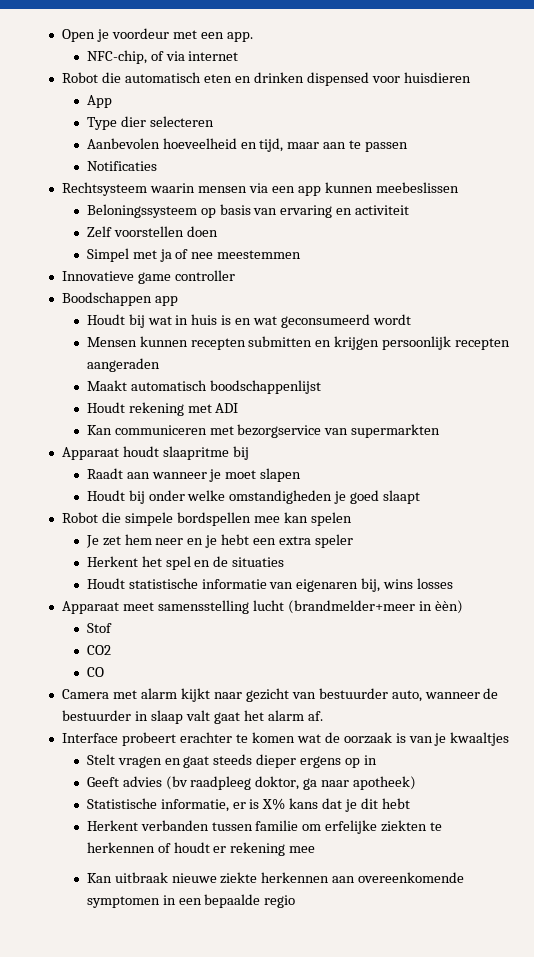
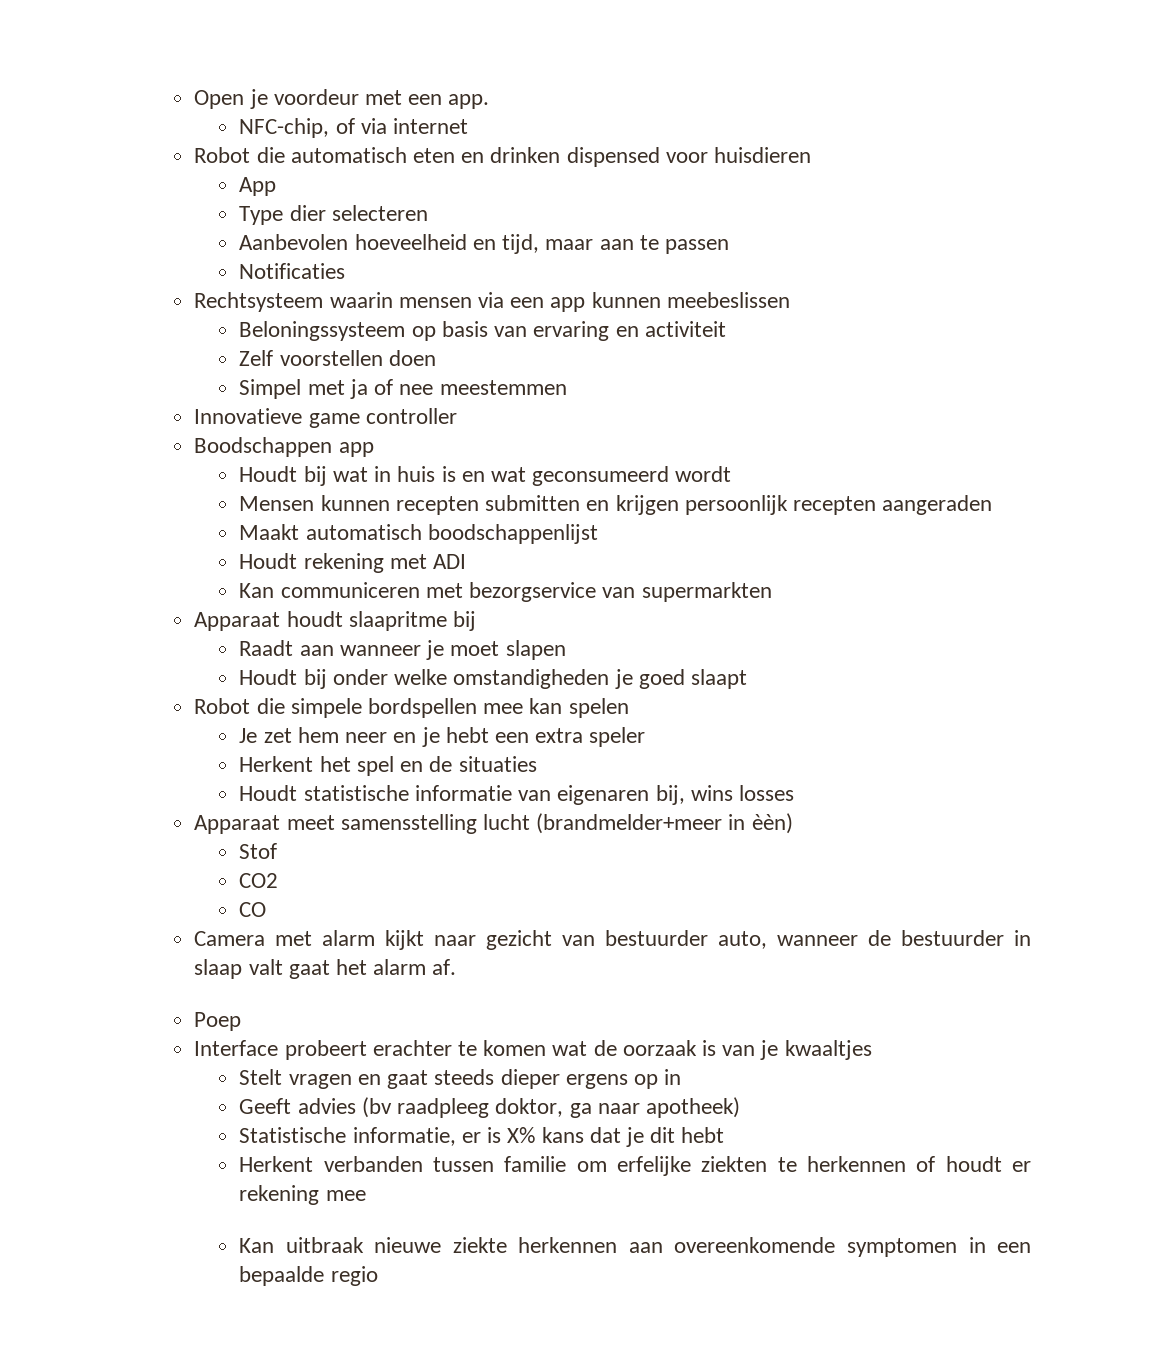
+ Poep

